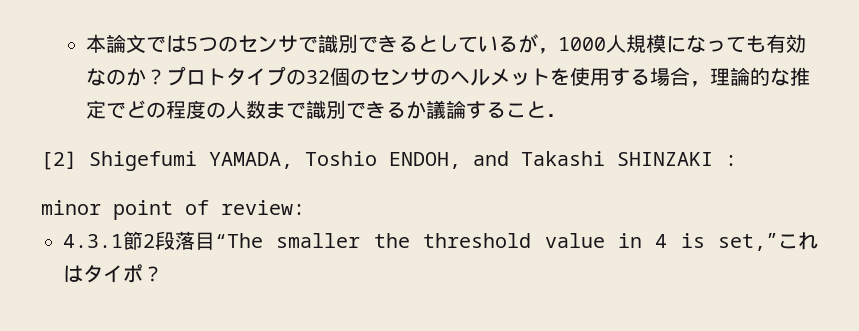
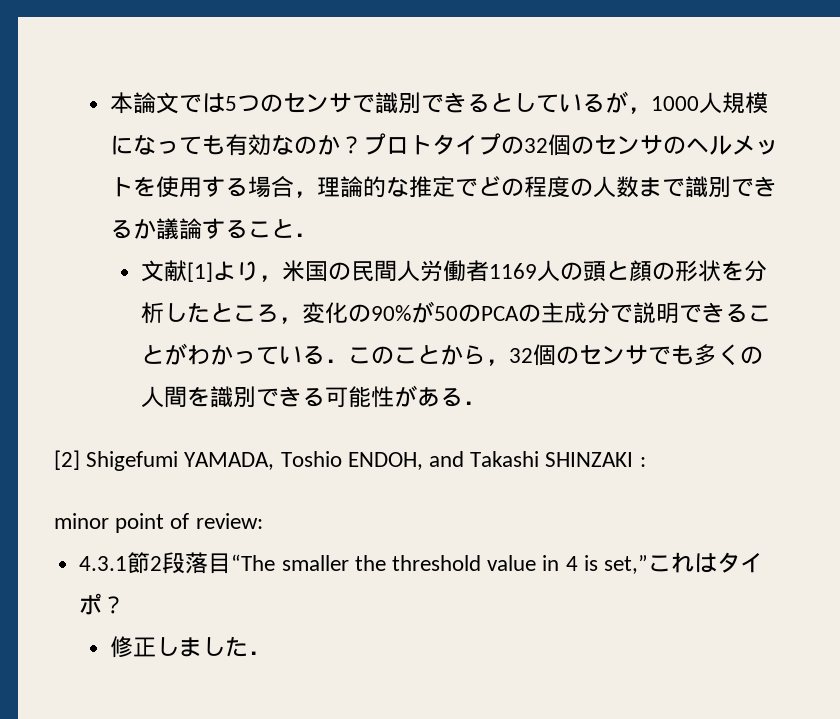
+ 文献[1]より，米国の民間人労働者1169人の頭と顔の形状を分析したところ，変化の90%が50のPCAの主成分で説明できることがわかっている．このことから，32個のセンサでも多くの人間を識別できる可能性がある．
+ 修正しました．

